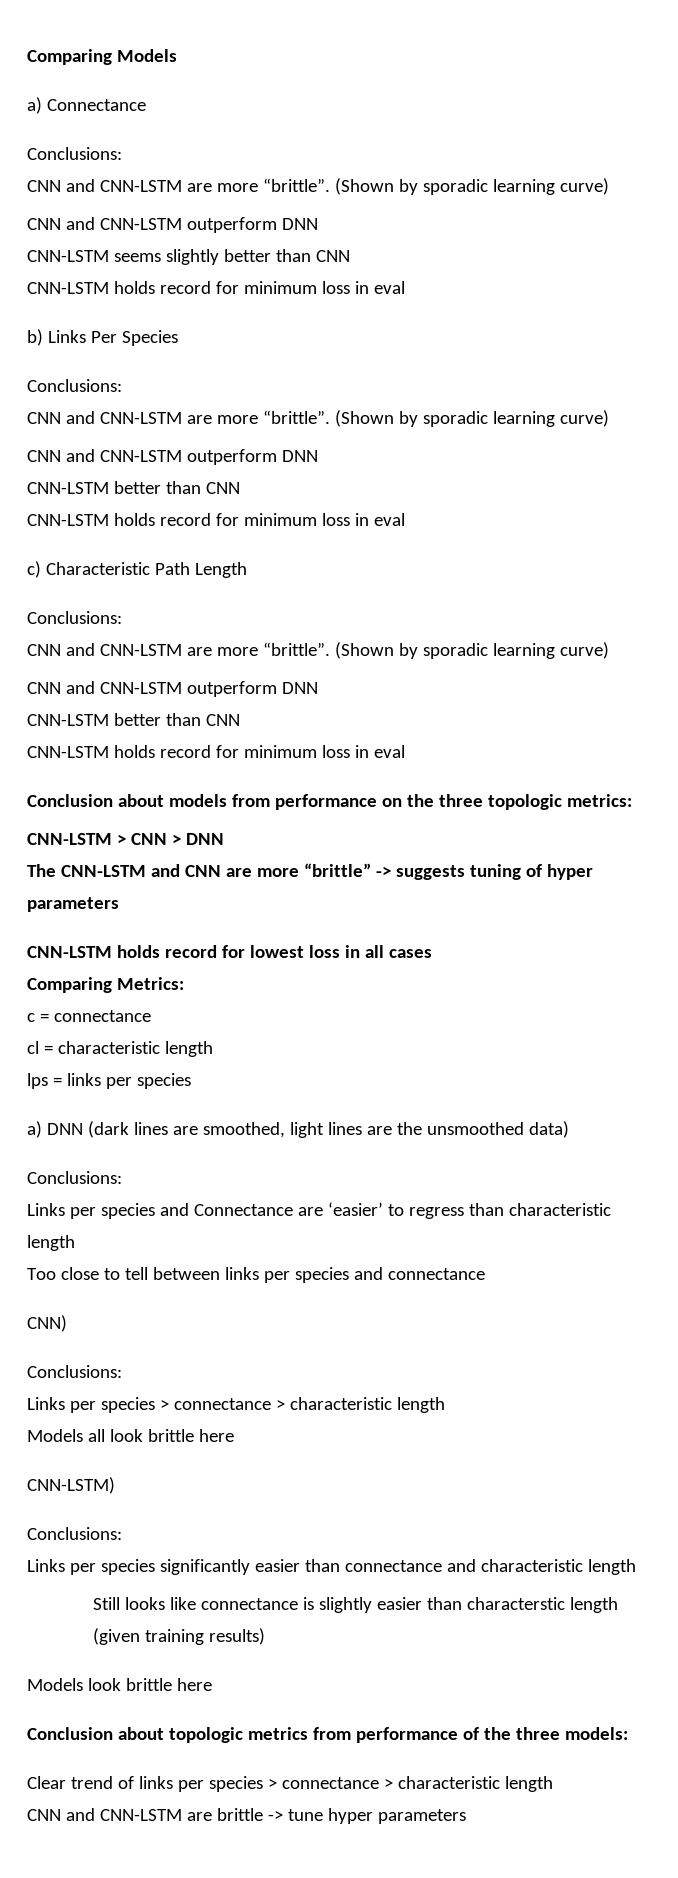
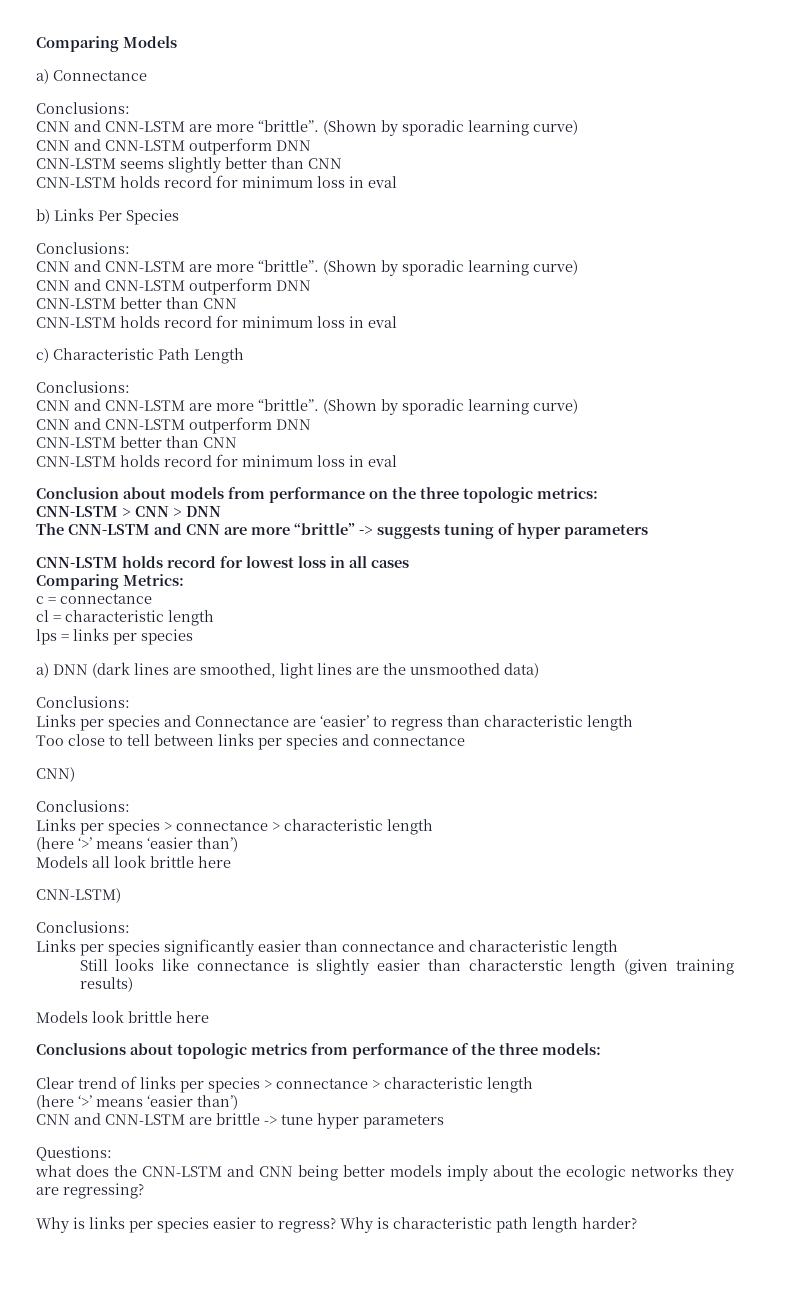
  Links per species > connectance > characteristic length
+ (here ‘>’ means ‘easier than’)
- Conclusion about topologic metrics from performance of the three models:
+ Conclusions about topologic metrics from performance of the three models:
  Clear trend of links per species > connectance > characteristic length
+ (here ‘>’ means ‘easier than’)
+ Questions:
+ what does the CNN-LSTM and CNN being better models imply about the ecologic networks they are regressing?
+ Why is links per species easier to regress? Why is characteristic path length harder?

